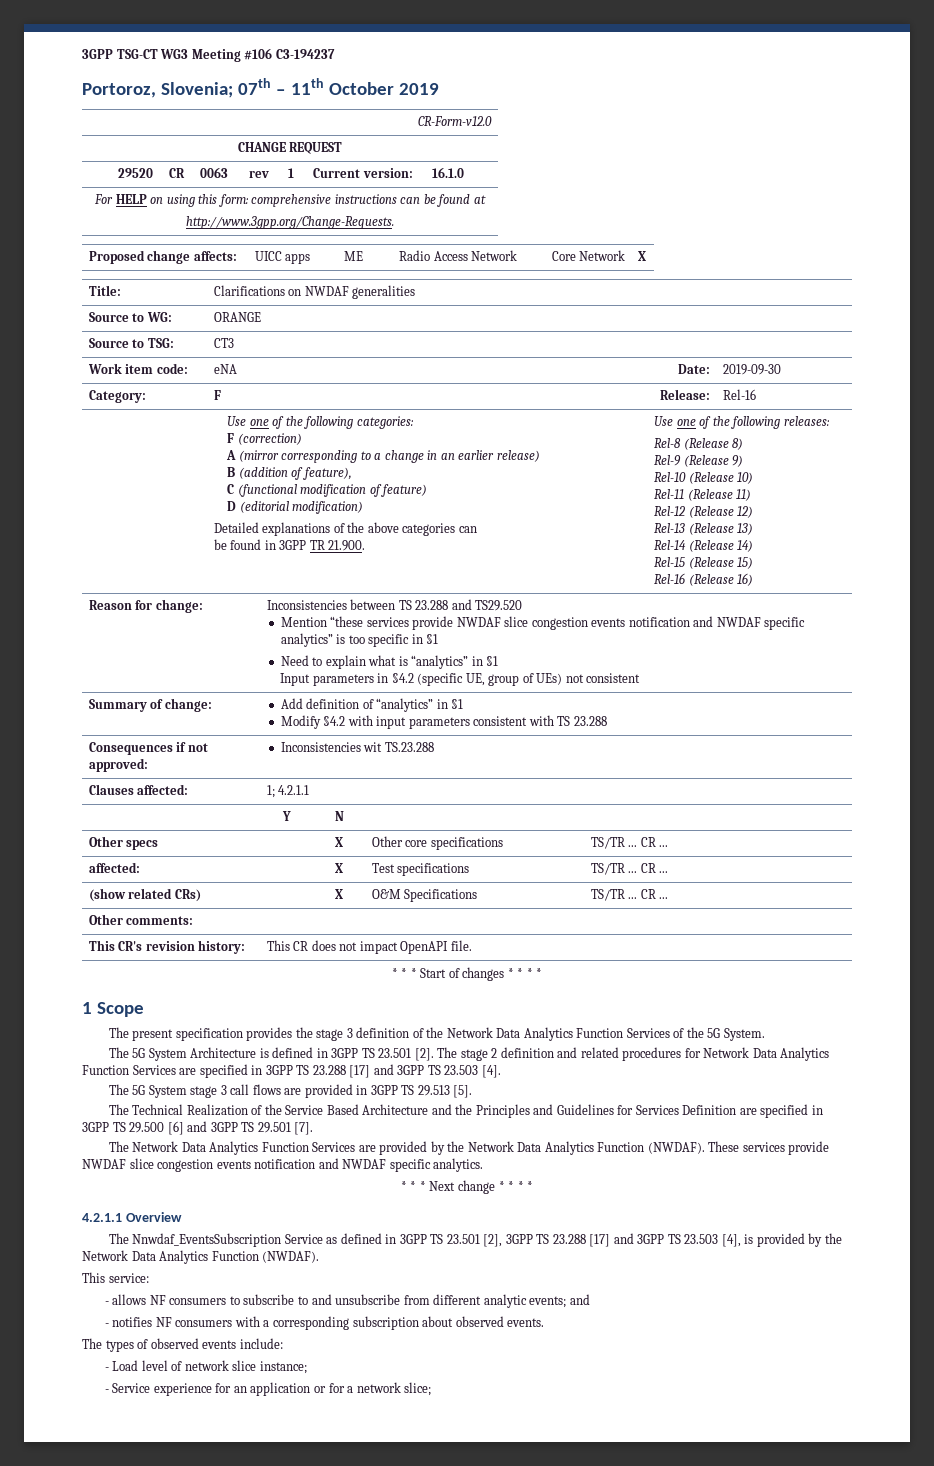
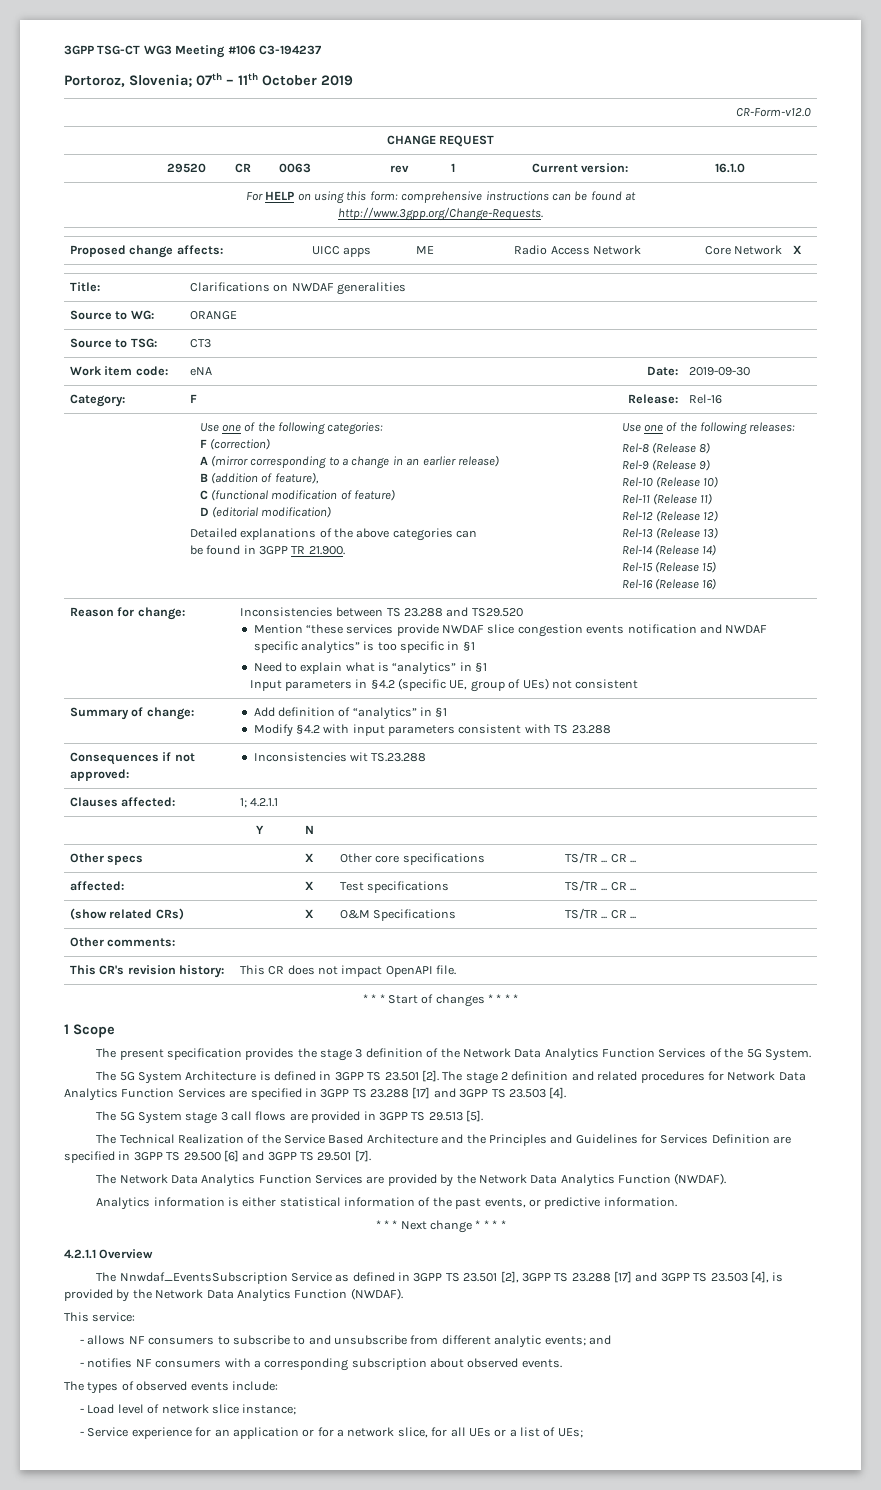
- The Network Data Analytics Function Services are provided by the Network Data Analytics Function (NWDAF). These services provide NWDAF slice congestion events notification and NWDAF specific analytics.
+ The Network Data Analytics Function Services are provided by the Network Data Analytics Function (NWDAF).
+ Analytics information is either statistical information of the past events, or predictive information.
- - Service experience for an application or for a network slice;
+ - Service experience for an application or for a network slice, for all UEs or a list of UEs;

